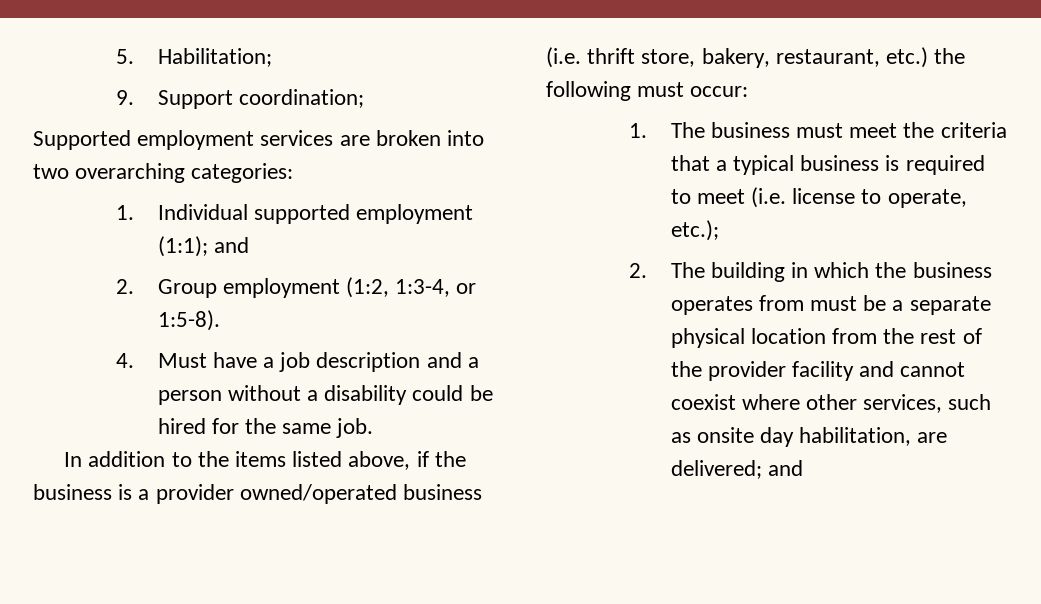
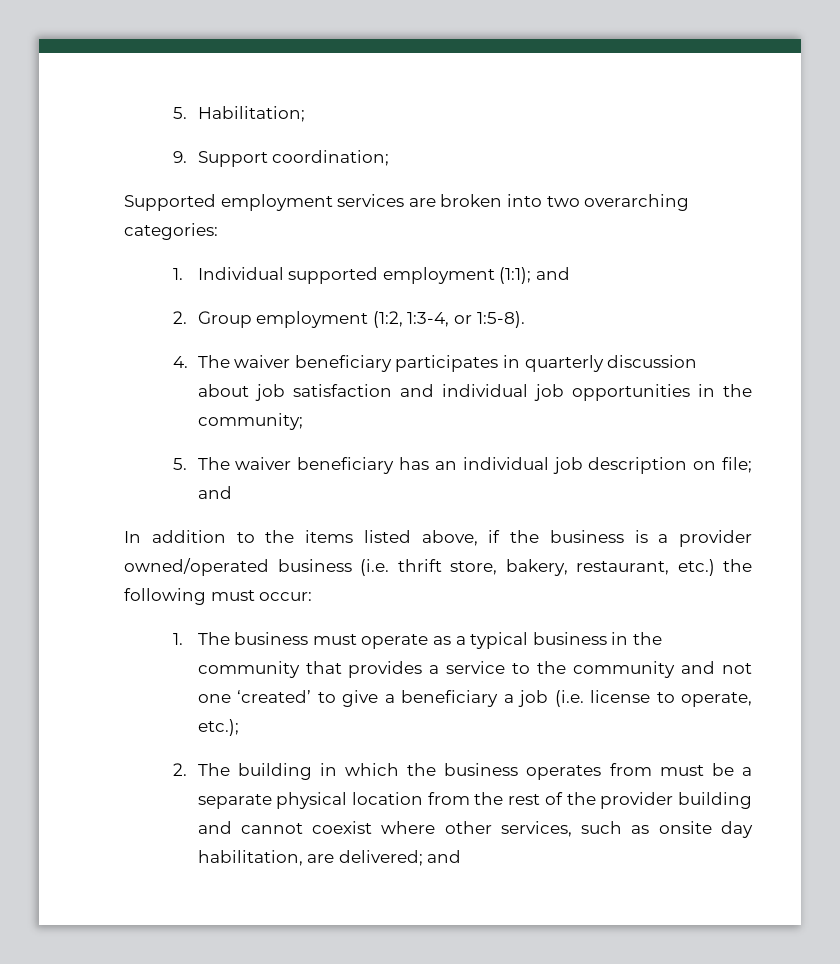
- 4. Must have a job description and a person without a disability could be hired for the same job.
+ 4. The waiver beneficiary participates in quarterly discussion about job satisfaction and individual job opportunities in the community;
+ 5. The waiver beneficiary has an individual job description on file; and
- 1. The business must meet the criteria that a typical business is required to meet (i.e. license to operate, etc.);
+ 1. The business must operate as a typical business in the community that provides a service to the community and not one ‘created’ to give a beneficiary a job (i.e. license to operate, etc.);
- 2. The building in which the business operates from must be a separate physical location from the rest of the provider facility and cannot coexist where other services, such as onsite day habilitation, are delivered; and
+ 2. The building in which the business operates from must be a separate physical location from the rest of the provider building and cannot coexist where other services, such as onsite day habilitation, are delivered; and

